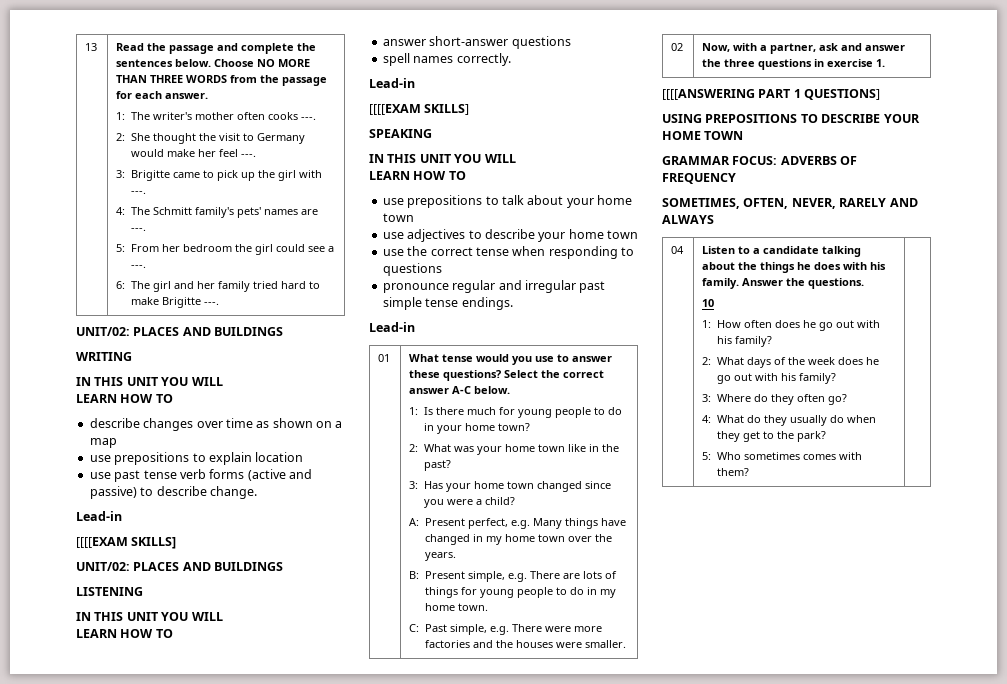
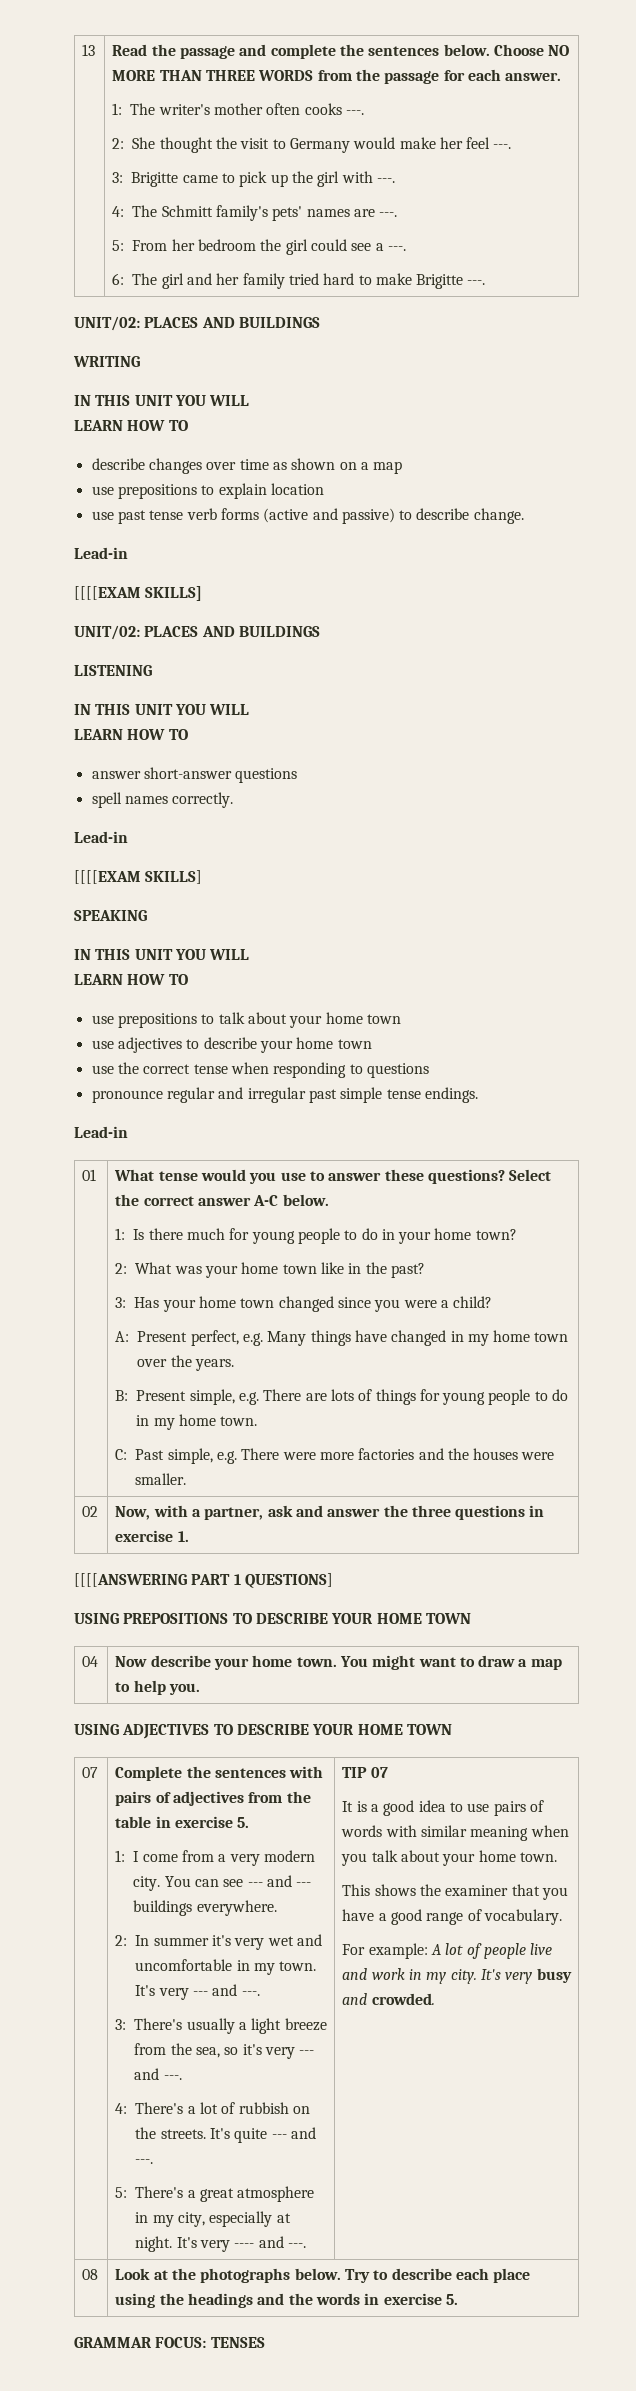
- GRAMMAR FOCUS: ADVERBS OF FREQUENCY
- SOMETIMES, OFTEN, NEVER, RARELY AND ALWAYS
- 04 | Listen to a candidate talking about the things he does with his family. Answer the questions.
- 10
- 1: How often does he go out with his family?
- 2: What days of the week does he go out with his family?
- 3: Where do they often go?
- 4: What do they usually do when they get to the park?
- 5: Who sometimes comes with them?
+ 04 | Now describe your home town. You might want to draw a map to help you.
+ USING ADJECTIVES TO DESCRIBE YOUR HOME TOWN
+ 07 | Complete the sentences with pairs of adjectives from the table in exercise 5.
+ 1: I come from a very modern city. You can see --- and --- buildings everywhere.
+ 2: In summer it's very wet and uncomfortable in my town. It's very --- and ---.
+ 3: There's usually a light breeze from the sea, so it's very --- and ---.
+ 4: There's a lot of rubbish on the streets. It's quite --- and ---.
+ 5: There's a great atmosphere in my city, especially at night. It's very ---- and ---. | TIP 07
+ It is a good idea to use pairs of words with similar meaning when you talk about your home town.
+ This shows the examiner that you have a good range of vocabulary.
+ For example: A lot of people live and work in my city. It's very busy and crowded.
+ 08 | Look at the photographs below. Try to describe each place using the headings and the words in exercise 5.
+ GRAMMAR FOCUS: TENSES

